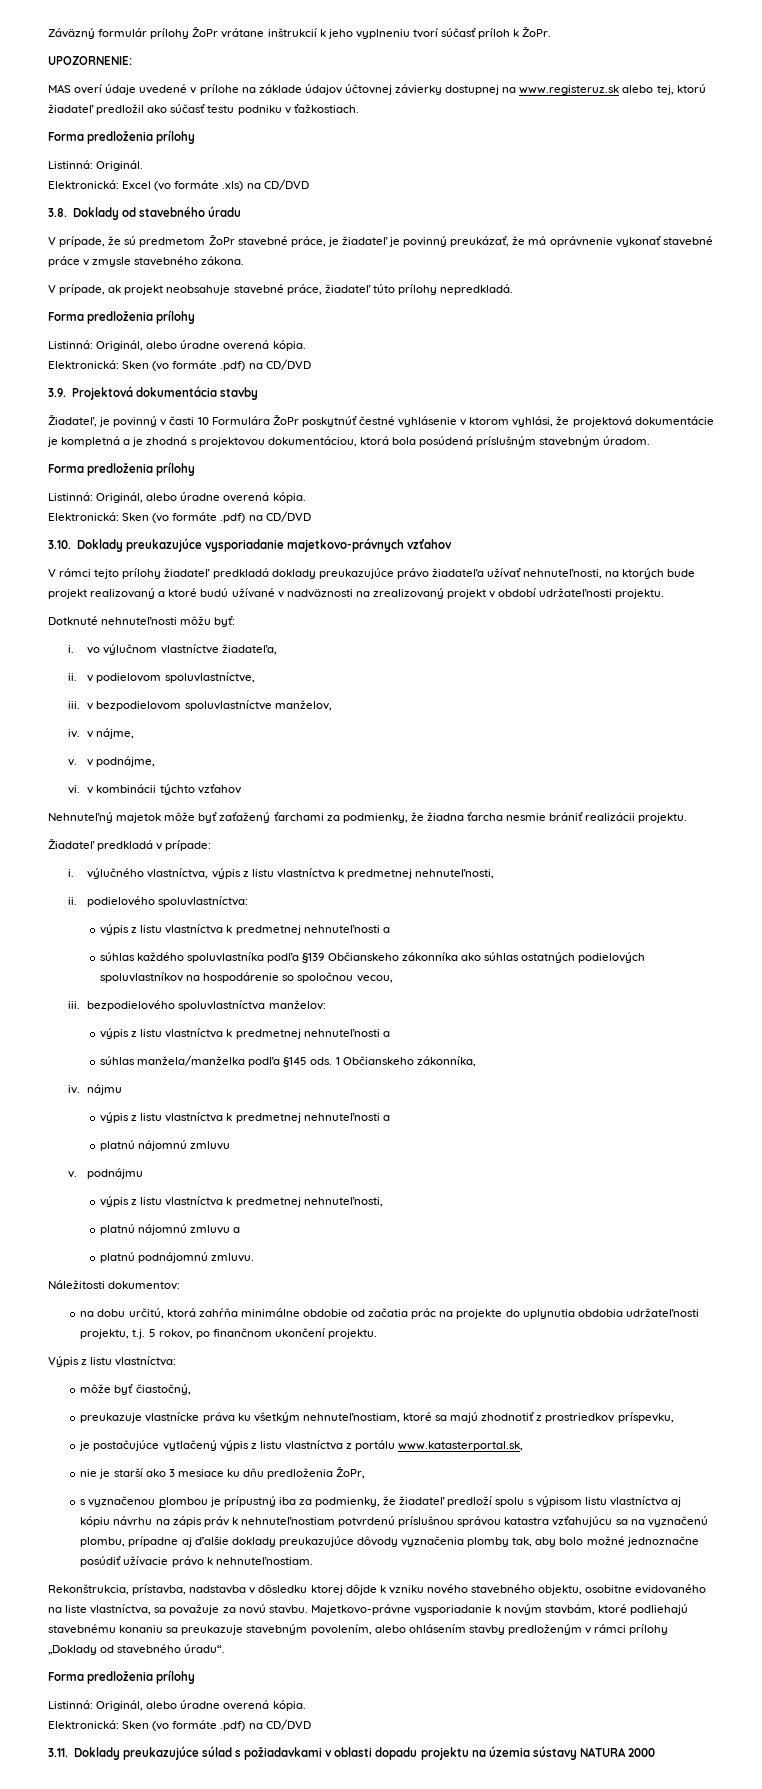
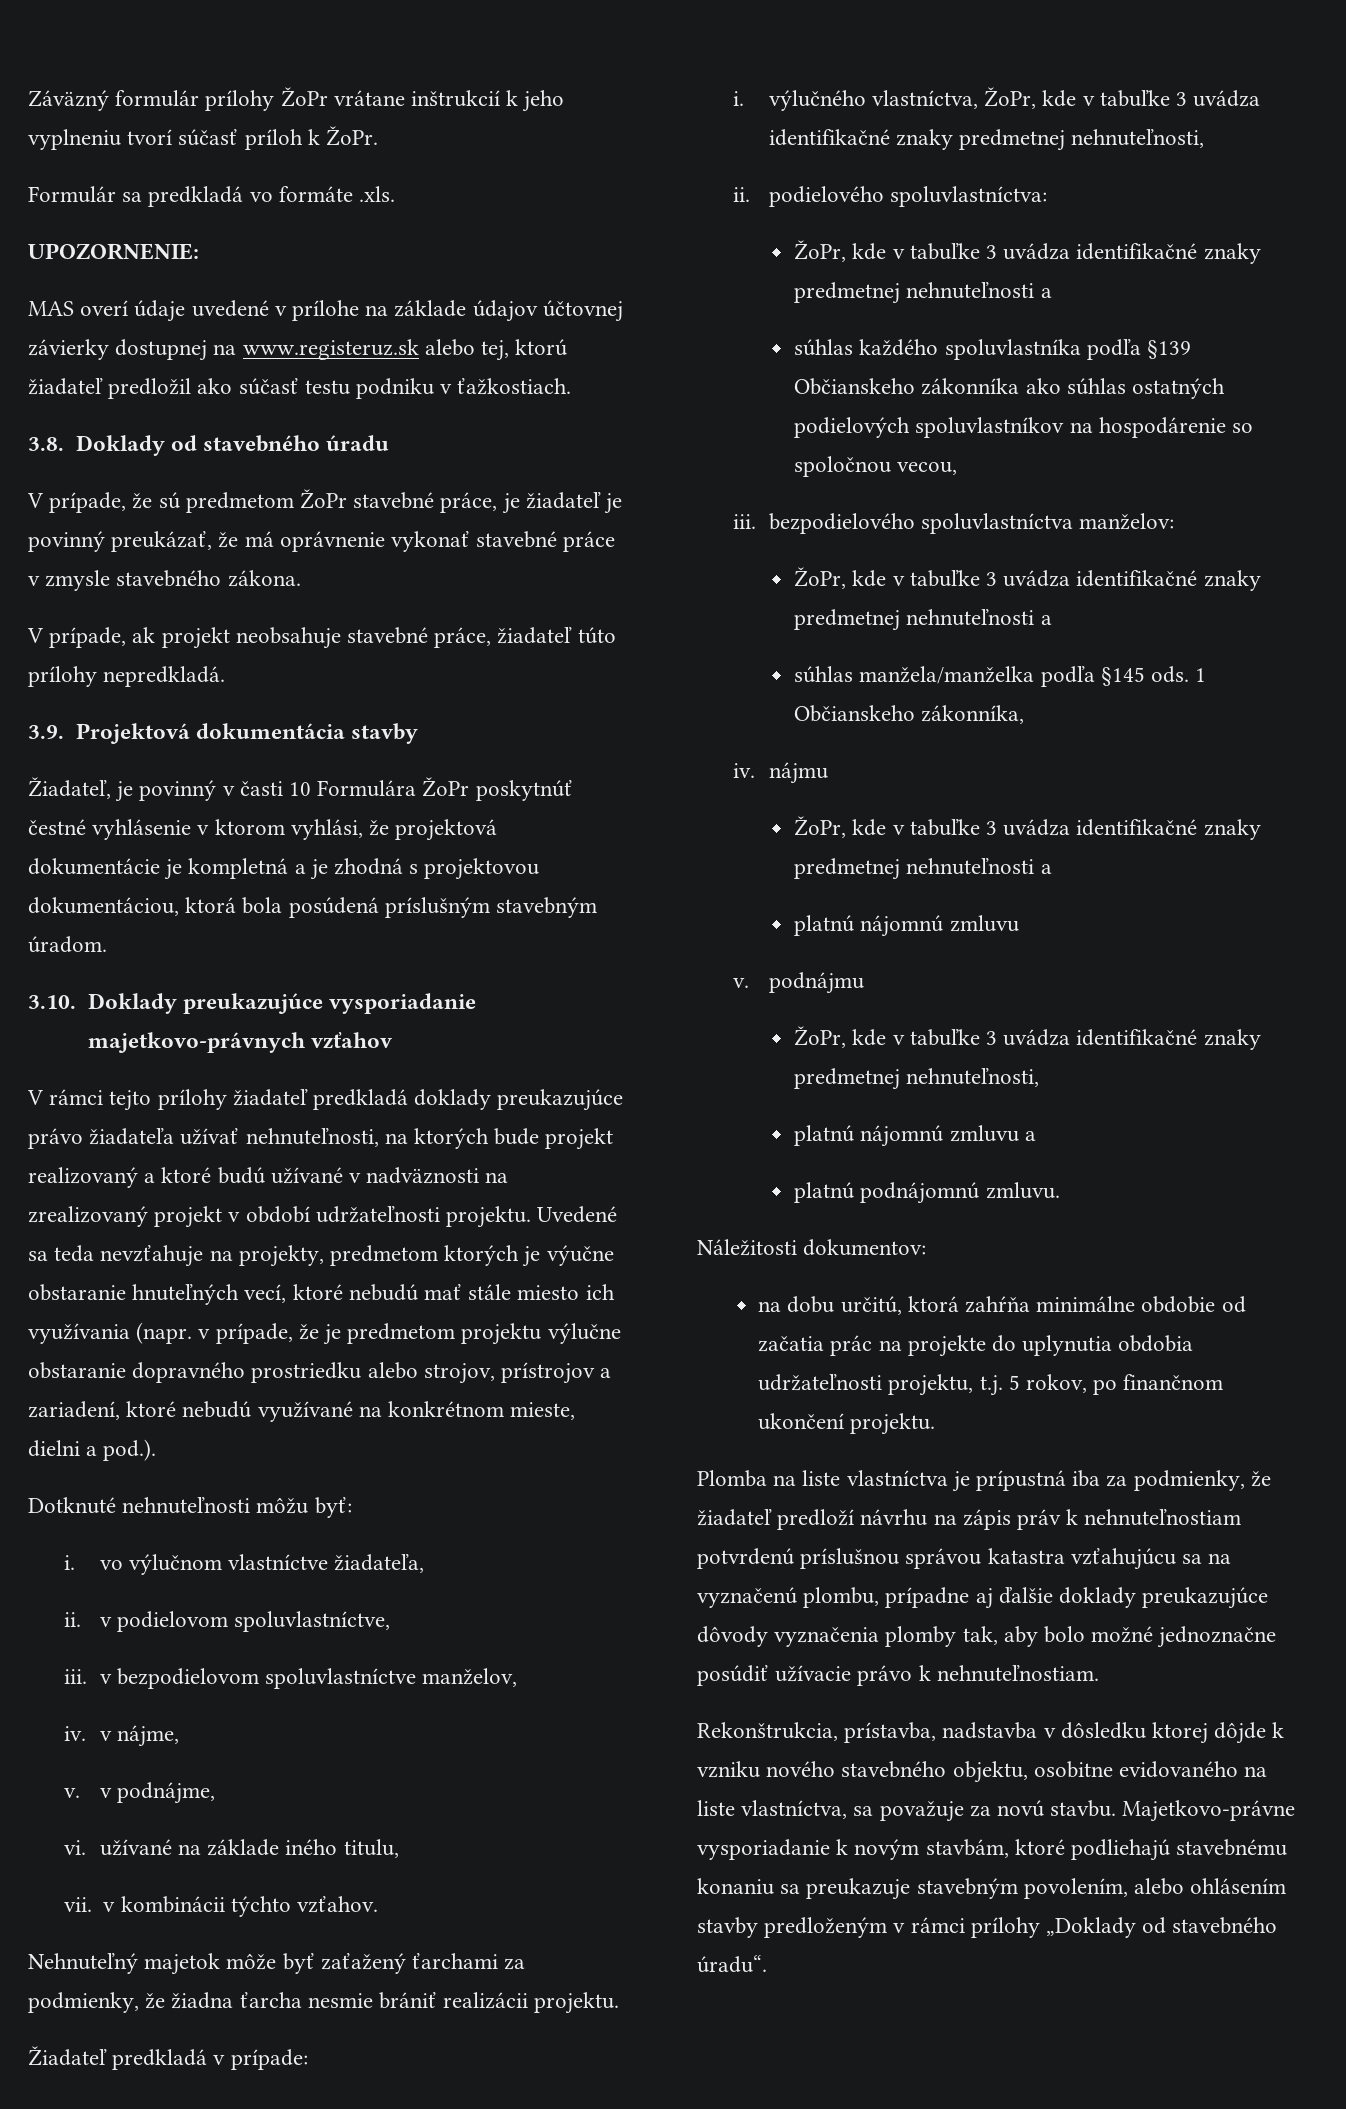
+ Formulár sa predkladá vo formáte .xls.
  MAS overí údaje uvedené v prílohe na základe údajov účtovnej závierky dostupnej na www.registeruz.sk alebo tej, ktorú žiadateľ predložil ako súčasť testu podniku v ťažkostiach.
- Forma predloženia prílohy
- Listinná: Originál.
- Elektronická: Excel (vo formáte .xls) na CD/DVD
  V prípade, ak projekt neobsahuje stavebné práce, žiadateľ túto prílohy nepredkladá.
- Forma predloženia prílohy
- Listinná: Originál, alebo úradne overená kópia.
- Elektronická: Sken (vo formáte .pdf) na CD/DVD
  Žiadateľ, je povinný v časti 10 Formulára ŽoPr poskytnúť čestné vyhlásenie v ktorom vyhlási, že projektová dokumentácie je kompletná a je zhodná s projektovou dokumentáciou, ktorá bola posúdená príslušným stavebným úradom.
- Forma predloženia prílohy
- Listinná: Originál, alebo úradne overená kópia.
- Elektronická: Sken (vo formáte .pdf) na CD/DVD
+ Uvedené sa teda nevzťahuje na projekty, predmetom ktorých je výučne obstaranie hnuteľných vecí, ktoré nebudú mať stále miesto ich využívania (napr. v prípade, že je predmetom projektu výlučne obstaranie dopravného prostriedku alebo strojov, prístrojov a zariadení, ktoré nebudú využívané na konkrétnom mieste, dielni a pod.).
- vi. v kombinácii týchto vzťahov
+ vi. užívané na základe iného titulu,
+ vii. v kombinácii týchto vzťahov.
- i. výlučného vlastníctva, výpis z listu vlastníctva k predmetnej nehnuteľnosti,
+ i. výlučného vlastníctva, ŽoPr, kde v tabuľke 3 uvádza identifikačné znaky predmetnej nehnuteľnosti,
  ii. podielového spoluvlastníctva:
- výpis z listu vlastníctva k predmetnej nehnuteľnosti a
+ ŽoPr, kde v tabuľke 3 uvádza identifikačné znaky predmetnej nehnuteľnosti a
  iii. bezpodielového spoluvlastníctva manželov:
- výpis z listu vlastníctva k predmetnej nehnuteľnosti a
+ ŽoPr, kde v tabuľke 3 uvádza identifikačné znaky predmetnej nehnuteľnosti a
  iv. nájmu
- výpis z listu vlastníctva k predmetnej nehnuteľnosti a
+ ŽoPr, kde v tabuľke 3 uvádza identifikačné znaky predmetnej nehnuteľnosti a
  v. podnájmu
- výpis z listu vlastníctva k predmetnej nehnuteľnosti,
+ ŽoPr, kde v tabuľke 3 uvádza identifikačné znaky predmetnej nehnuteľnosti,
- Výpis z listu vlastníctva:
- môže byť čiastočný,
- preukazuje vlastnícke práva ku všetkým nehnuteľnostiam, ktoré sa majú zhodnotiť z prostriedkov príspevku,
- je postačujúce vytlačený výpis z listu vlastníctva z portálu www.katasterportal.sk,
- nie je starší ako 3 mesiace ku dňu predloženia ŽoPr,
- s vyznačenou plombou je prípustný iba za podmienky, že žiadateľ predloží spolu s výpisom listu vlastníctva aj kópiu návrhu na zápis práv k nehnuteľnostiam potvrdenú príslušnou správou katastra vzťahujúcu sa na vyznačenú plombu, prípadne aj ďalšie doklady preukazujúce dôvody vyznačenia plomby tak, aby bolo možné jednoznačne posúdiť užívacie právo k nehnuteľnostiam.
+ Plomba na liste vlastníctva je prípustná iba za podmienky, že žiadateľ predloží návrhu na zápis práv k nehnuteľnostiam potvrdenú príslušnou správou katastra vzťahujúcu sa na vyznačenú plombu, prípadne aj ďalšie doklady preukazujúce dôvody vyznačenia plomby tak, aby bolo možné jednoznačne posúdiť užívacie právo k nehnuteľnostiam.
  Majetkovo-právne vysporiadanie k novým stavbám, ktoré podliehajú stavebnému konaniu sa preukazuje stavebným povolením, alebo ohlásením stavby predloženým v rámci prílohy „Doklady od stavebného úradu“.
- Forma predloženia prílohy
- Listinná: Originál, alebo úradne overená kópia.
- Elektronická: Sken (vo formáte .pdf) na CD/DVD
- 3.11. Doklady preukazujúce súlad s požiadavkami v oblasti dopadu projektu na územia sústavy NATURA 2000

